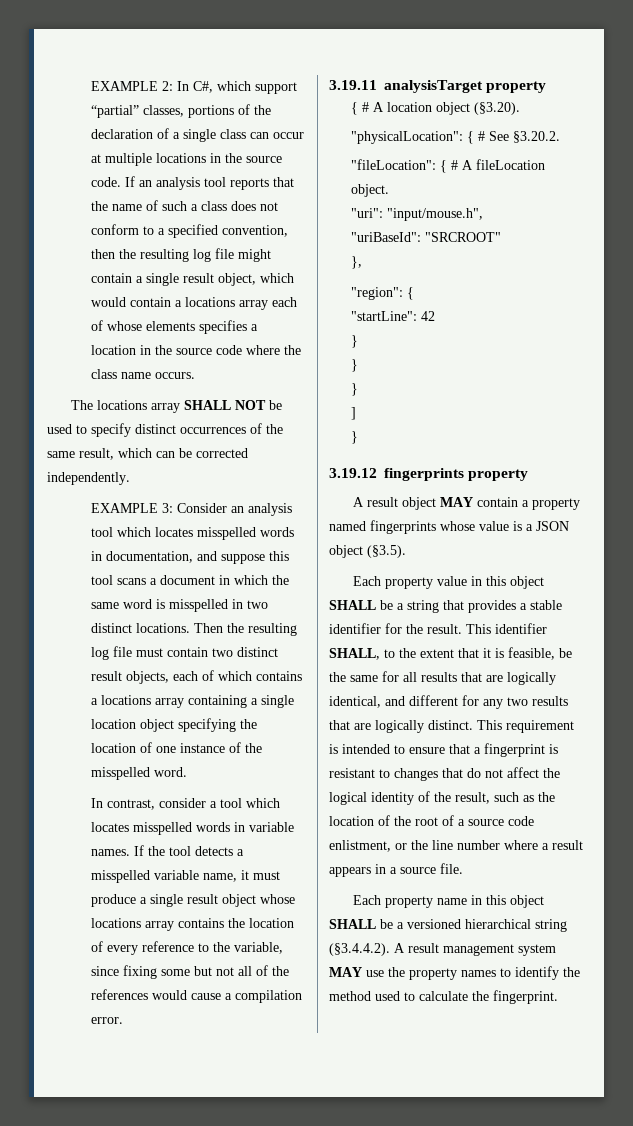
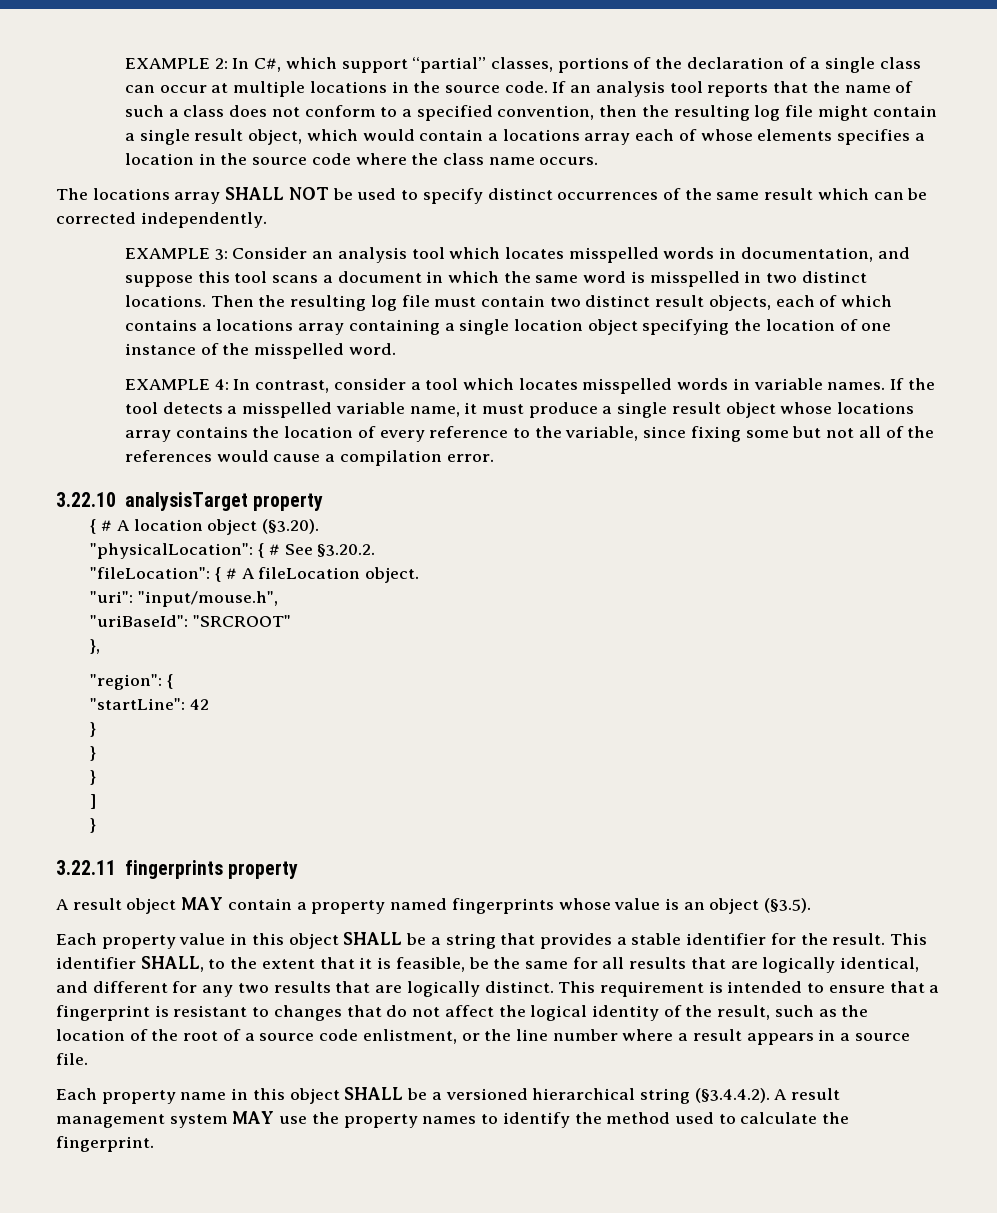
- The locations array SHALL NOT be used to specify distinct occurrences of the same result, which can be corrected independently.
+ The locations array SHALL NOT be used to specify distinct occurrences of the same result which can be corrected independently.
- In contrast, consider a tool which locates misspelled words in variable names.
+ EXAMPLE 4: In contrast, consider a tool which locates misspelled words in variable names.
- 3.19.11 analysisTarget property
+ 3.22.10 analysisTarget property
- 3.19.12 fingerprints property
+ 3.22.11 fingerprints property
- A result object MAY contain a property named fingerprints whose value is a JSON object (§3.5).
+ A result object MAY contain a property named fingerprints whose value is an object (§3.5).

